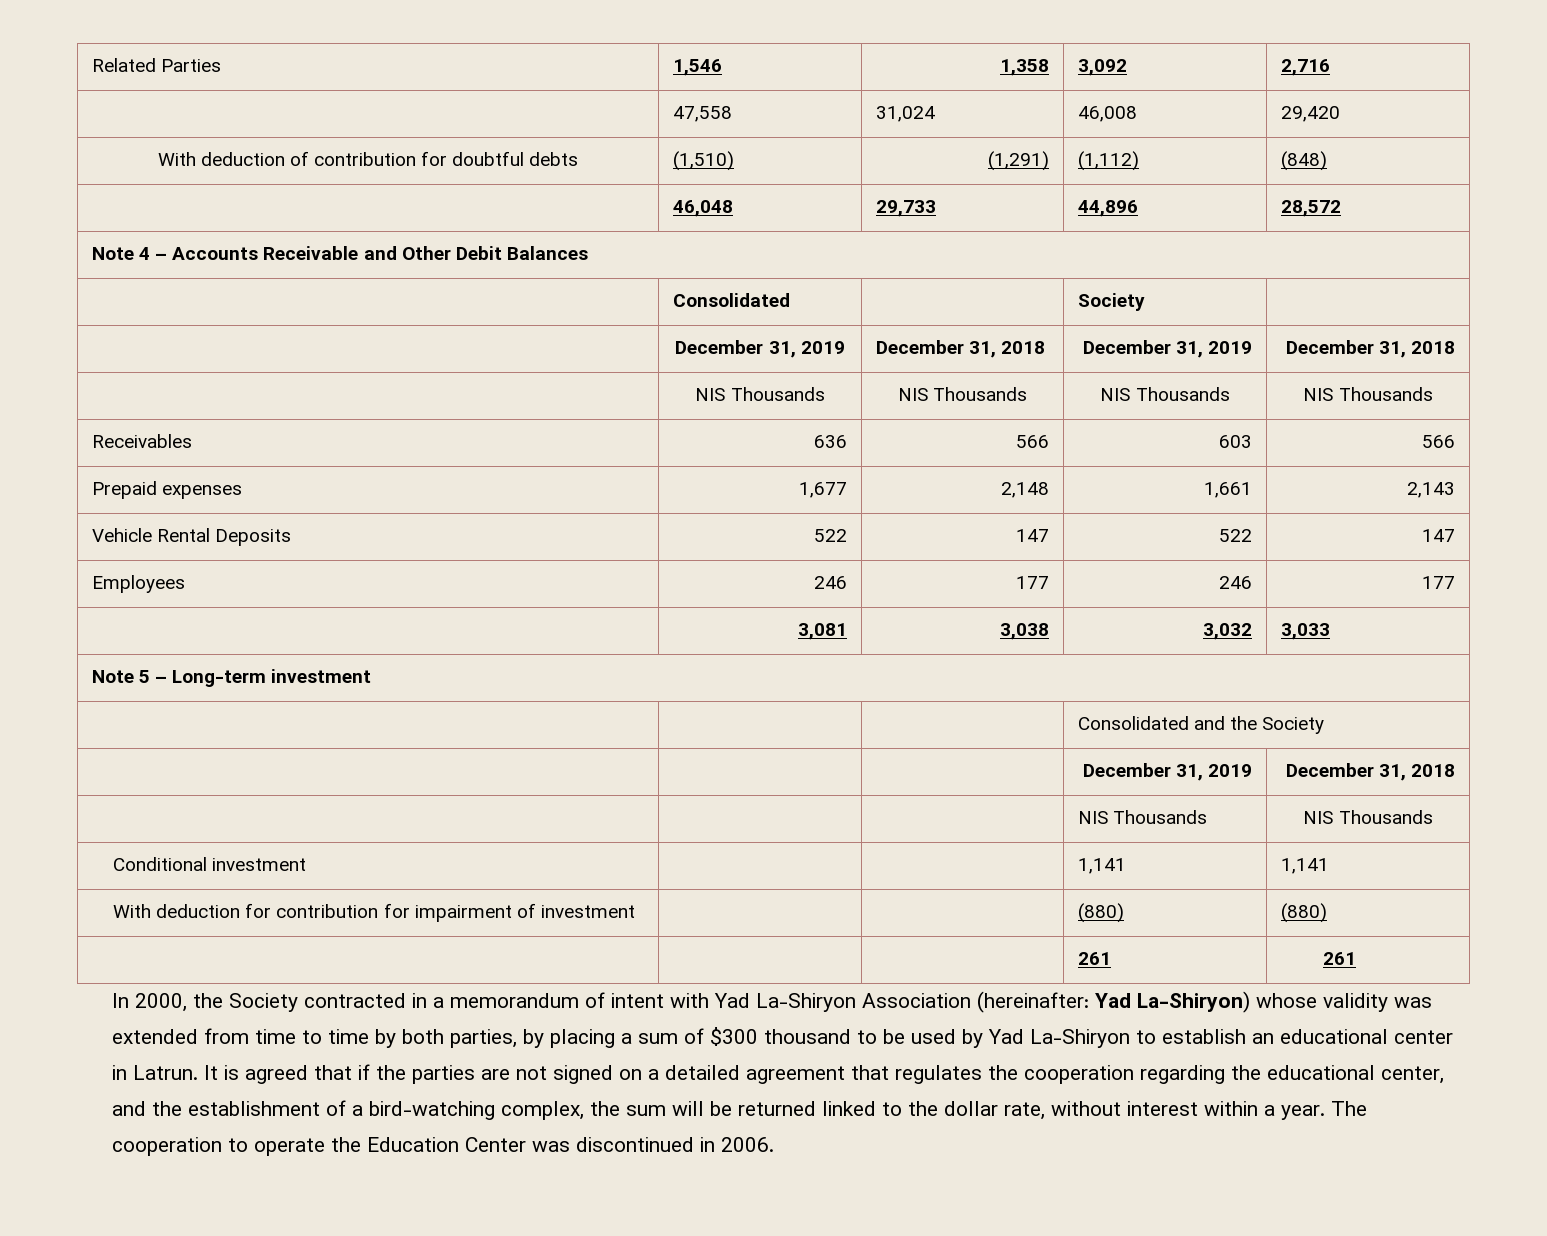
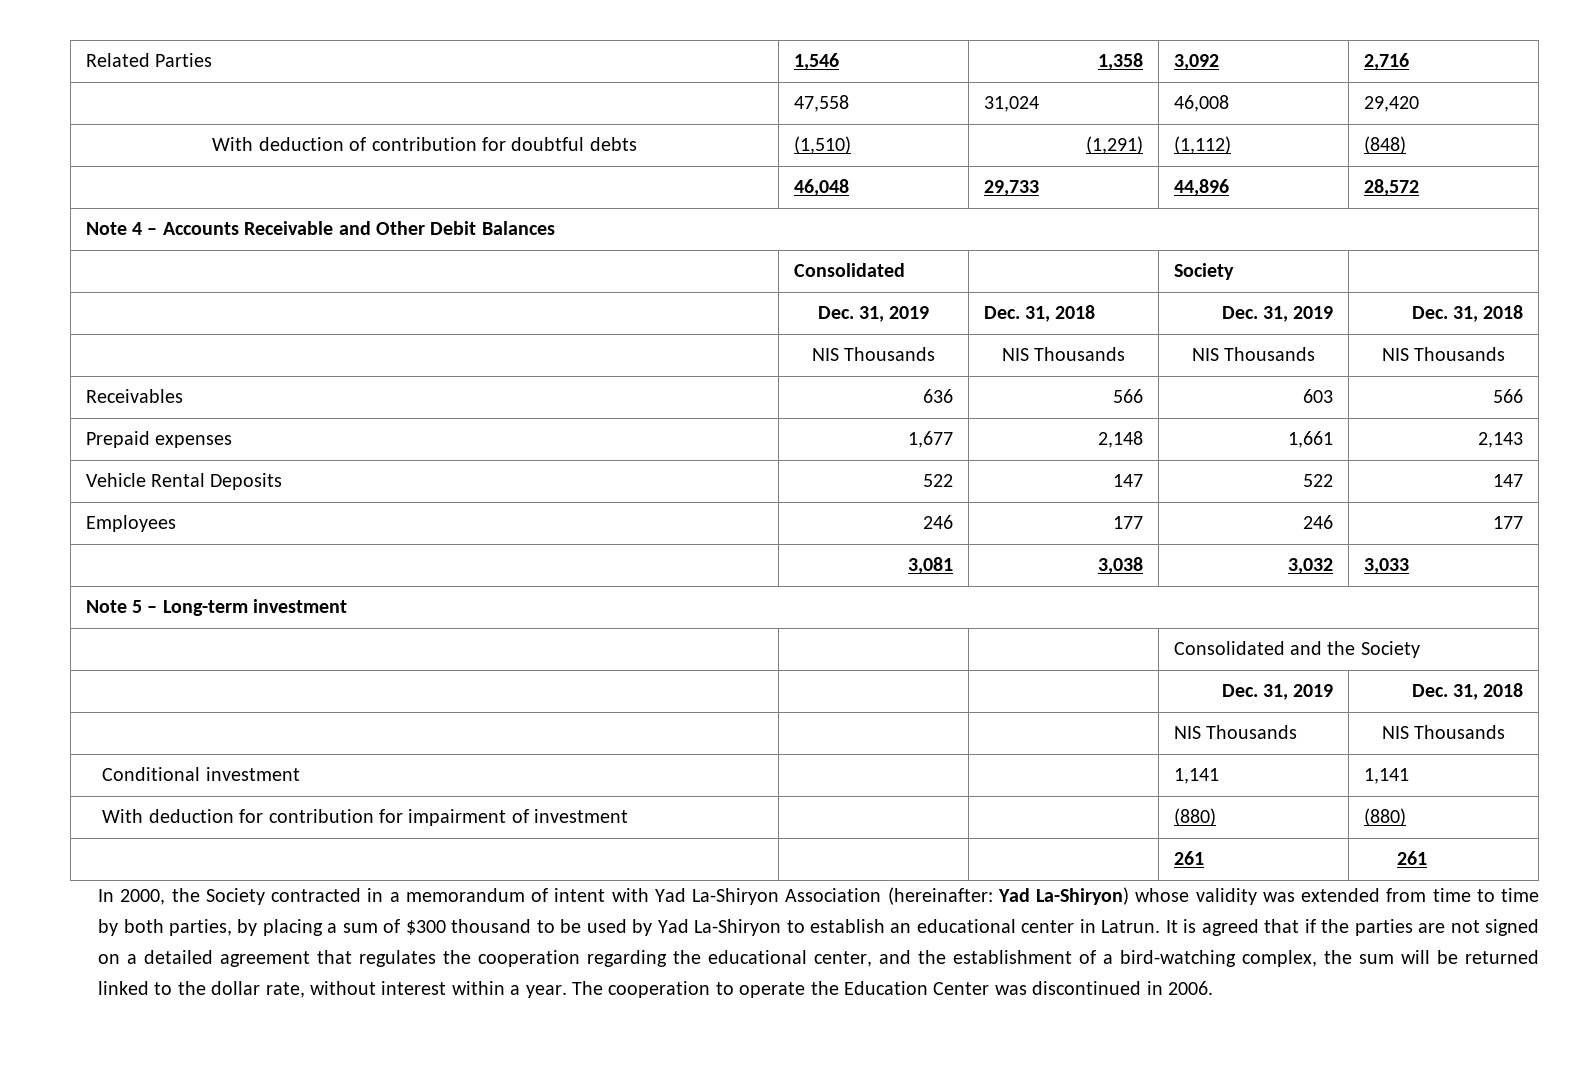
- | December 31, 2019 | December 31, 2018 | December 31, 2019 | December 31, 2018
+ | Dec. 31, 2019 | Dec. 31, 2018 | Dec. 31, 2019 | Dec. 31, 2018
- | | | December 31, 2019 | December 31, 2018
+ | | | Dec. 31, 2019 | Dec. 31, 2018

